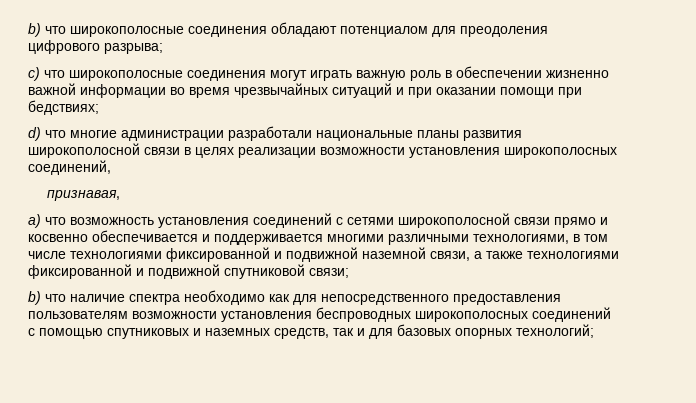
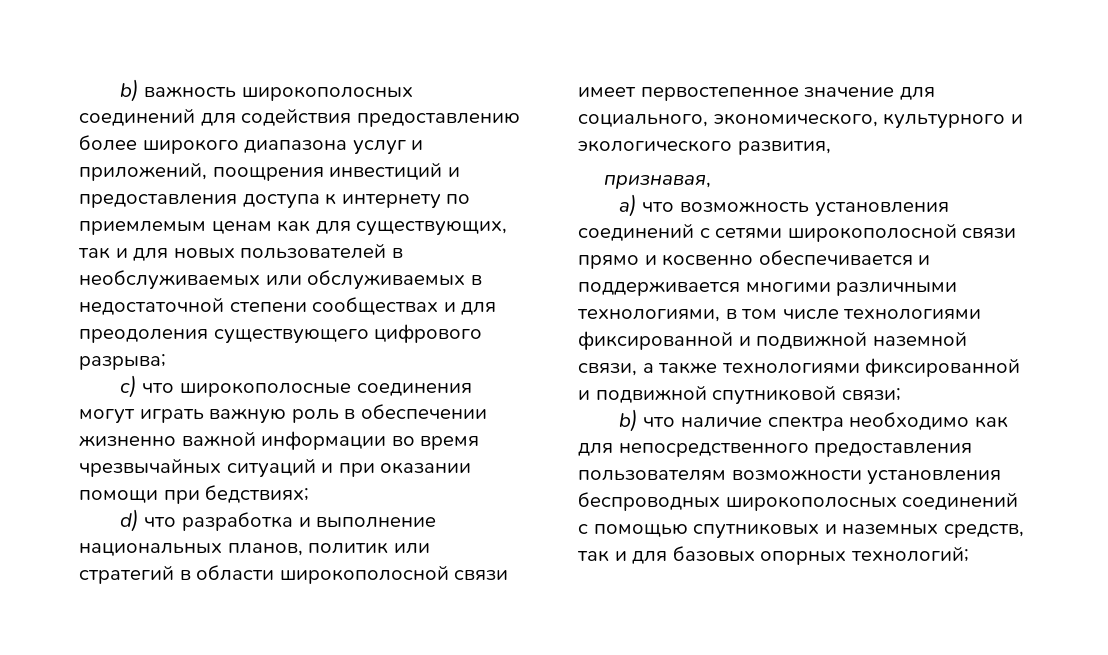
- b) что широкополосные соединения обладают потенциалом для преодоления цифрового разрыва;
+ b) важность широкополосных соединений для содействия предоставлению более широкого диапазона услуг и приложений, поощрения инвестиций и предоставления доступа к интернету по приемлемым ценам как для существующих, так и для новых пользователей в необслуживаемых или обслуживаемых в недостаточной степени сообществах и для преодоления существующего цифрового разрыва;
- d) что многие администрации разработали национальные планы развития широкополосной связи в целях реализации возможности установления широкополосных соединений,
+ d) что разработка и выполнение национальных планов, политик или стратегий в области широкополосной связи имеет первостепенное значение для социального, экономического, культурного и экологического развития,

